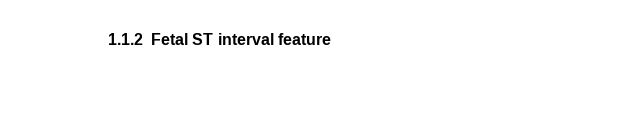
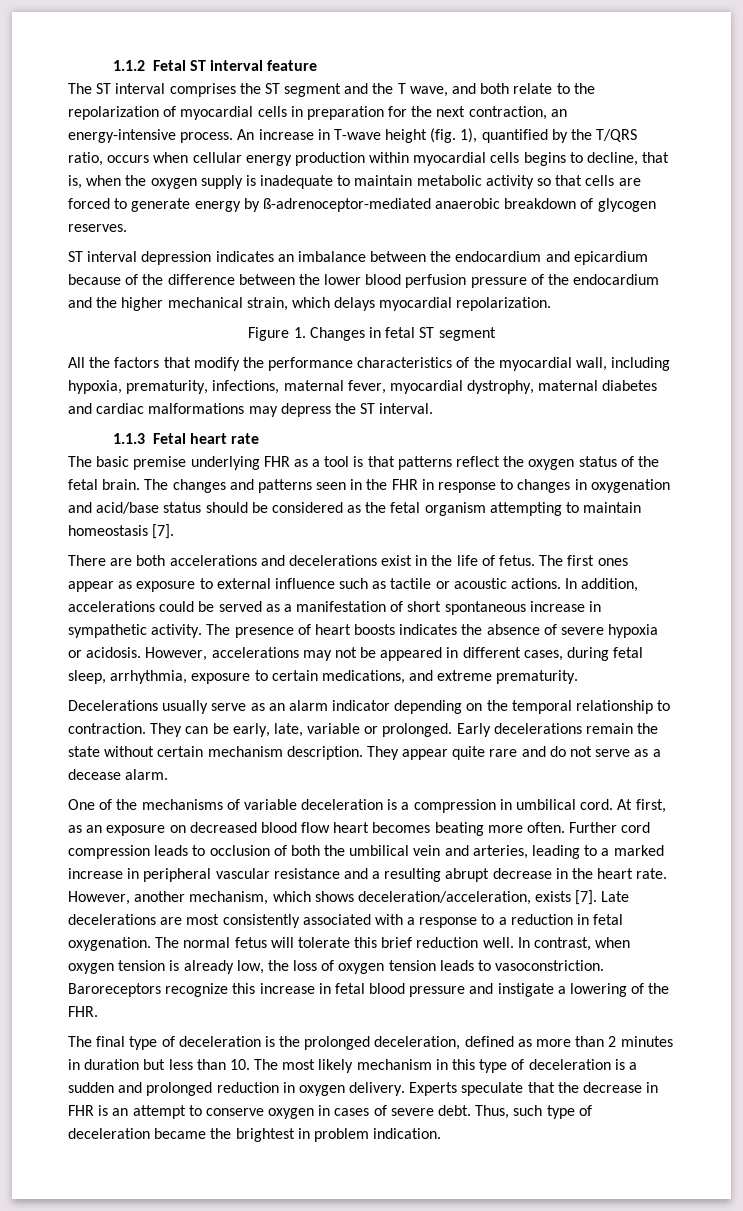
+ The ST interval comprises the ST segment and the T wave, and both relate to the repolarization of myocardial cells in preparation for the next contraction, an energy-intensive process. An increase in T-wave height (fig. 1), quantified by the T/QRS ratio, occurs when cellular energy production within myocardial cells begins to decline, that is, when the oxygen supply is inadequate to maintain metabolic activity so that cells are forced to generate energy by ß-adrenoceptor-mediated anaerobic breakdown of glycogen reserves.
+ ST interval depression indicates an imbalance between the endocardium and epicardium because of the difference between the lower blood perfusion pressure of the endocardium and the higher mechanical strain, which delays myocardial repolarization.
+ Figure 1. Changes in fetal ST segment
+ All the factors that modify the performance characteristics of the myocardial wall, including hypoxia, prematurity, infections, maternal fever, myocardial dystrophy, maternal diabetes and cardiac malformations may depress the ST interval.
+ 1.1.3 Fetal heart rate
+ The basic premise underlying FHR as a tool is that patterns reflect the oxygen status of the fetal brain. The changes and patterns seen in the FHR in response to changes in oxygenation and acid/base status should be considered as the fetal organism attempting to maintain homeostasis [7].
+ There are both accelerations and decelerations exist in the life of fetus. The first ones appear as exposure to external influence such as tactile or acoustic actions. In addition, accelerations could be served as a manifestation of short spontaneous increase in sympathetic activity. The presence of heart boosts indicates the absence of severe hypoxia or acidosis. However, accelerations may not be appeared in different cases, during fetal sleep, arrhythmia, exposure to certain medications, and extreme prematurity.
+ Decelerations usually serve as an alarm indicator depending on the temporal relationship to contraction. They can be early, late, variable or prolonged. Early decelerations remain the state without certain mechanism description. They appear quite rare and do not serve as a decease alarm.
+ One of the mechanisms of variable deceleration is a compression in umbilical cord. At first, as an exposure on decreased blood flow heart becomes beating more often. Further cord compression leads to occlusion of both the umbilical vein and arteries, leading to a marked increase in peripheral vascular resistance and a resulting abrupt decrease in the heart rate. However, another mechanism, which shows deceleration/acceleration, exists [7]. Late decelerations are most consistently associated with a response to a reduction in fetal oxygenation. The normal fetus will tolerate this brief reduction well. In contrast, when oxygen tension is already low, the loss of oxygen tension leads to vasoconstriction. Baroreceptors recognize this increase in fetal blood pressure and instigate a lowering of the FHR.
+ The final type of deceleration is the prolonged deceleration, defined as more than 2 minutes in duration but less than 10. The most likely mechanism in this type of deceleration is a sudden and prolonged reduction in oxygen delivery. Experts speculate that the decrease in FHR is an attempt to conserve oxygen in cases of severe debt. Thus, such type of deceleration became the brightest in problem indication.

